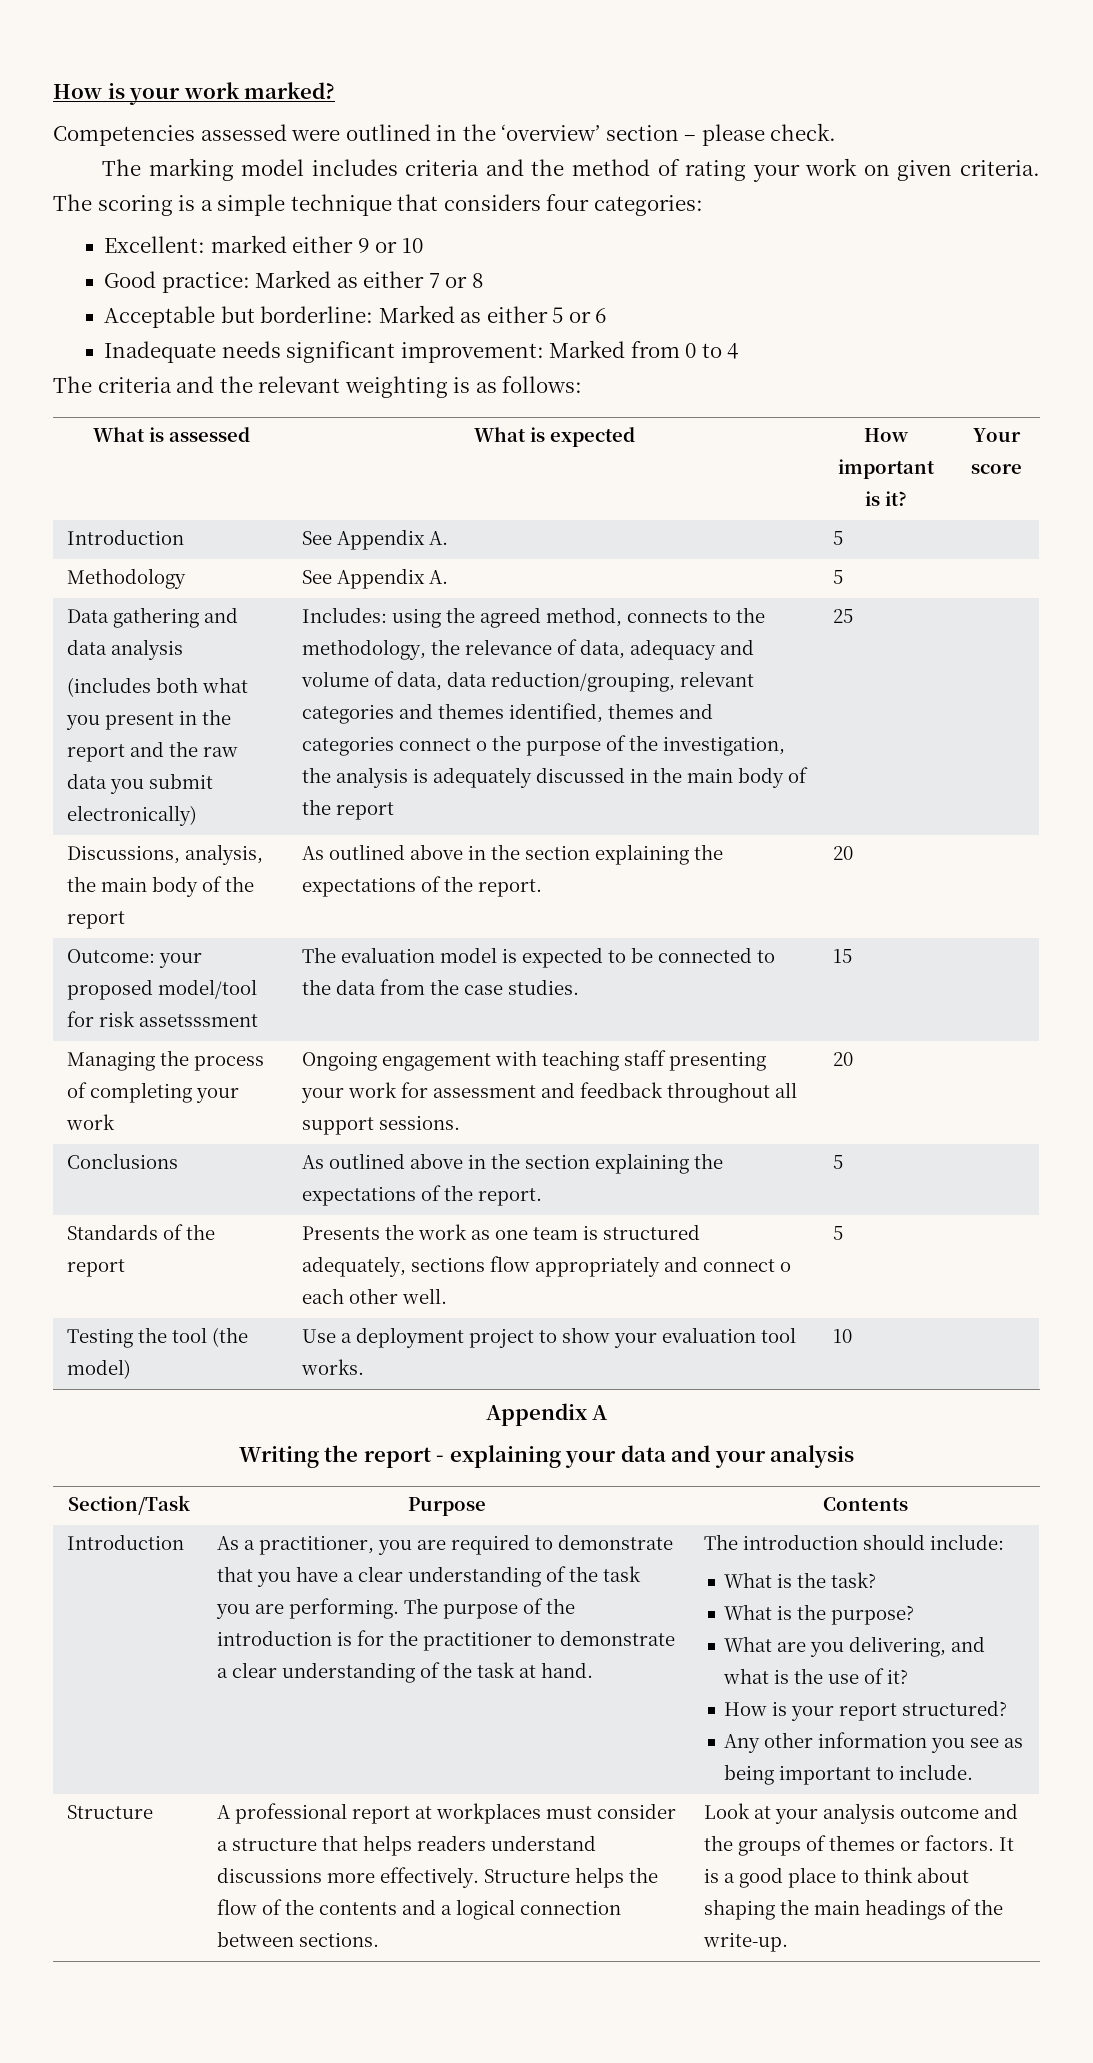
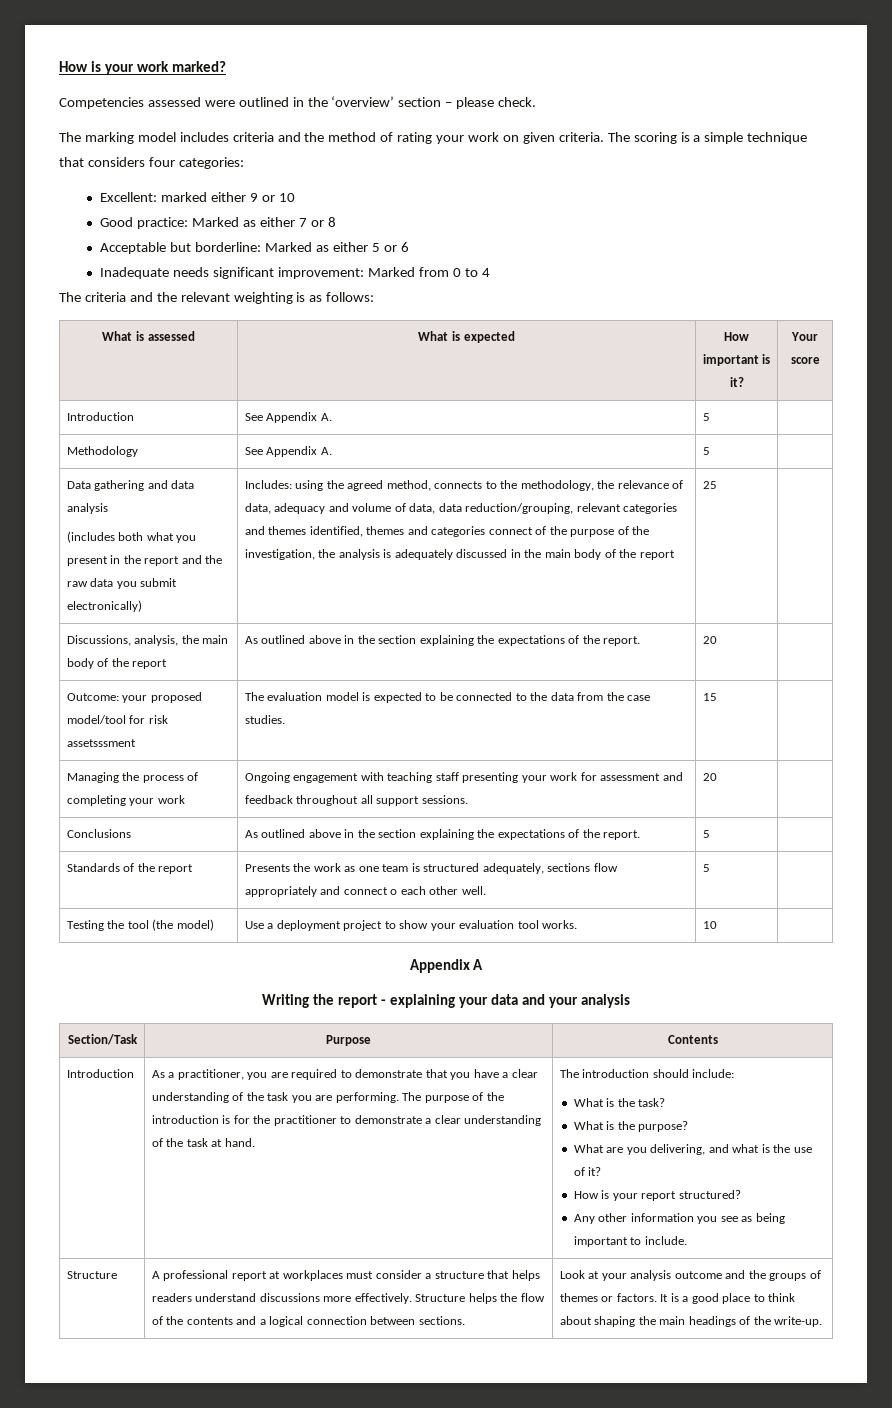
- Includes: using the agreed method, connects to the methodology, the relevance of data, adequacy and volume of data, data reduction/grouping, relevant categories and themes identified, themes and categories connect o the purpose of the investigation, the analysis is adequately discussed in the main body of the report
+ Includes: using the agreed method, connects to the methodology, the relevance of data, adequacy and volume of data, data reduction/grouping, relevant categories and themes identified, themes and categories connect of the purpose of the investigation, the analysis is adequately discussed in the main body of the report

